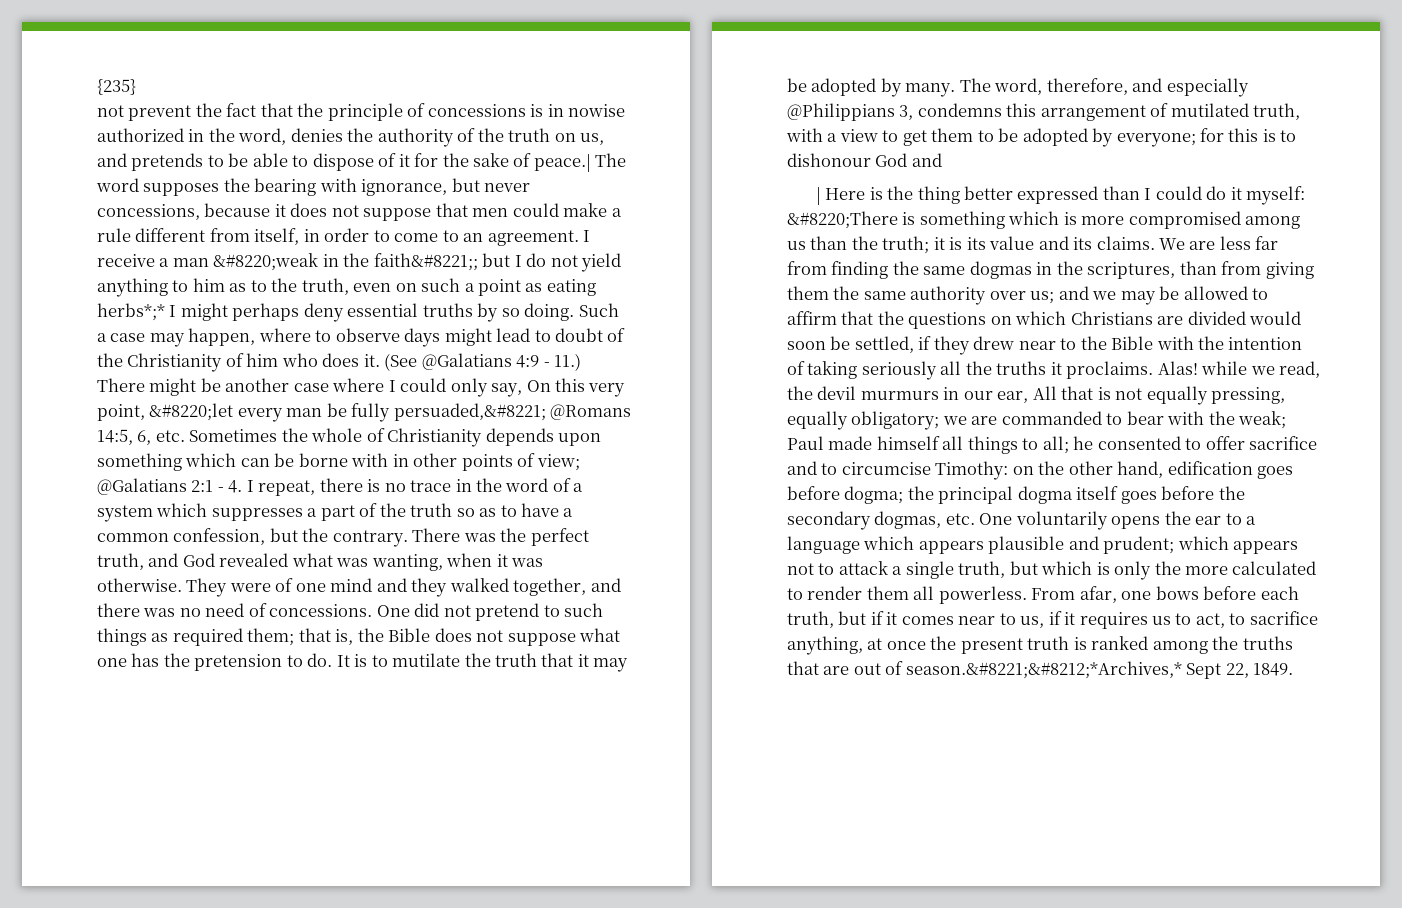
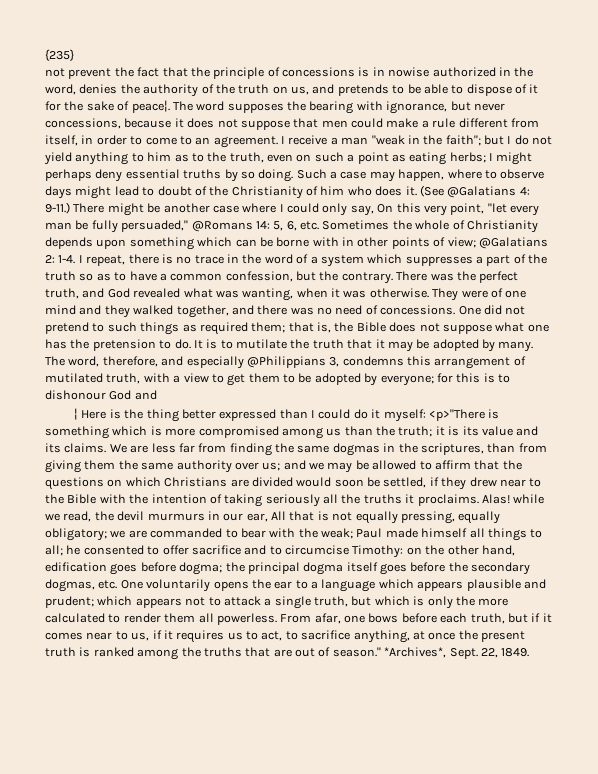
- not prevent the fact that the principle of concessions is in nowise authorized in the word, denies the authority of the truth on us, and pretends to be able to dispose of it for the sake of peace.| The word supposes the bearing with ignorance, but never concessions, because it does not suppose that men could make a rule different from itself, in order to come to an agreement.
+ not prevent the fact that the principle of concessions is in nowise authorized in the word, denies the authority of the truth on us, and pretends to be able to dispose of it for the sake of peace¦. The word supposes the bearing with ignorance, but never concessions, because it does not suppose that men could make a rule different from itself, in order to come to an agreement.
- I receive a man &#8220;weak in the faith&#8221;; but I do not yield anything to him as to the truth, even on such a point as eating herbs*;* I might perhaps deny essential truths by so doing.
+ I receive a man "weak in the faith"; but I do not yield anything to him as to the truth, even on such a point as eating herbs; I might perhaps deny essential truths by so doing.
- (See @Galatians 4:9 - 11.) There might be another case where I could only say, On this very point, &#8220;let every man be fully persuaded,&#8221; @Romans 14:5, 6, etc. Sometimes the whole of Christianity depends upon something which can be borne with in other points of view;
+ (See @Galatians 4: 9-11.) There might be another case where I could only say, On this very point, "let every man be fully persuaded," @Romans 14: 5, 6, etc. Sometimes the whole of Christianity depends upon something which can be borne with in other points of view;
- @Galatians 2:1 - 4. I repeat, there is no trace in the word of a system which suppresses a part of the truth so as to have a common confession, but the contrary.
+ @Galatians 2: 1-4. I repeat, there is no trace in the word of a system which suppresses a part of the truth so as to have a common confession, but the contrary.
- | Here is the thing better expressed than I could do it myself: &#8220;There is something which is more compromised among us than the truth; it is its value and its claims.
+ ¦ Here is the thing better expressed than I could do it myself: <p>"There is something which is more compromised among us than the truth; it is its value and its claims.
- From afar, one bows before each truth, but if it comes near to us, if it requires us to act, to sacrifice anything, at once the present truth is ranked among the truths that are out of season.&#8221;&#8212;*Archives,* Sept 22, 1849.
+ From afar, one bows before each truth, but if it comes near to us, if it requires us to act, to sacrifice anything, at once the present truth is ranked among the truths that are out of season." *Archives*, Sept. 22, 1849.

